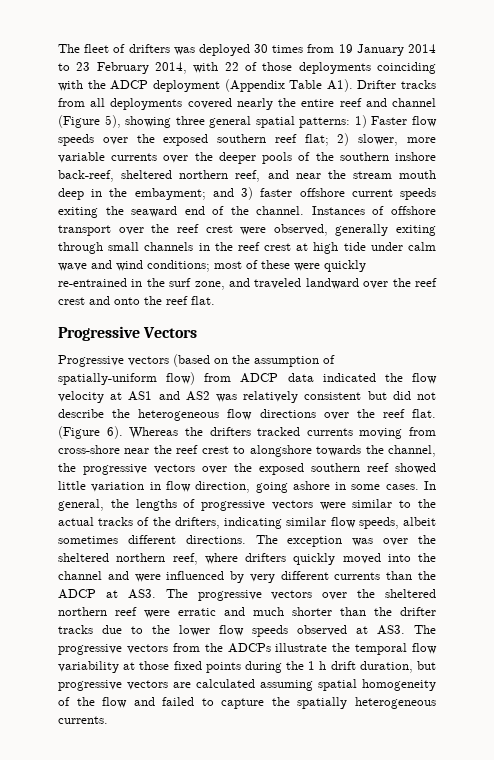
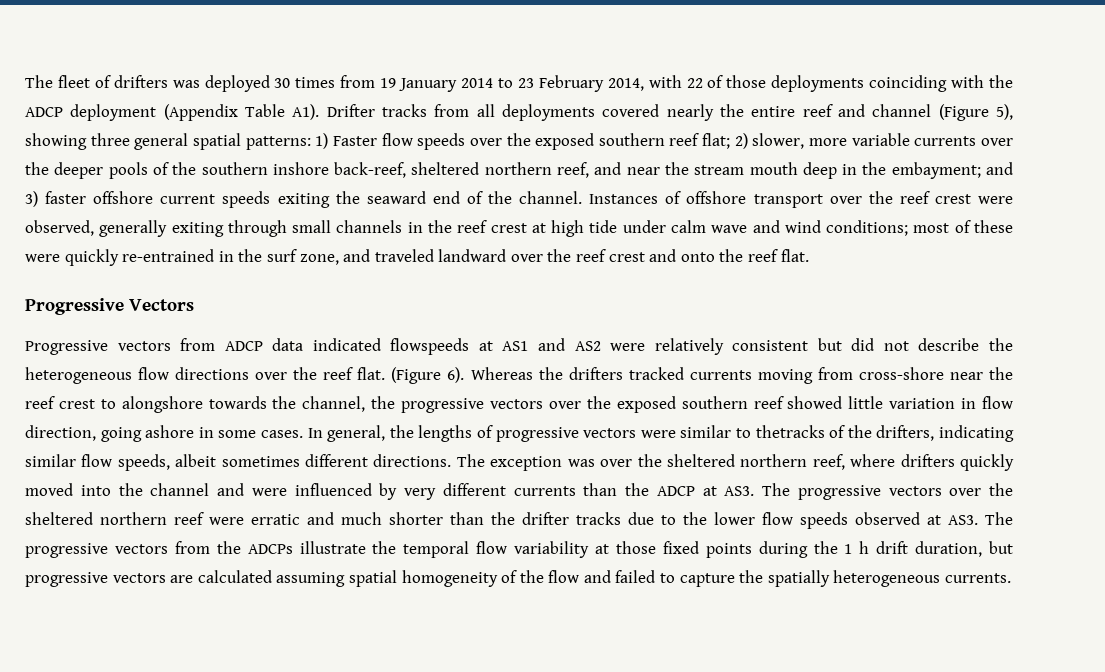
- Progressive vectors (based on the assumption of spatially-uniform flow) from ADCP data indicated the flow velocity at AS1 and AS2 was relatively consistent but did not describe the heterogeneous flow directions over the reef flat.
+ Progressive vectors from ADCP data indicated flowspeeds at AS1 and AS2 were relatively consistent but did not describe the heterogeneous flow directions over the reef flat.
- In general, the lengths of progressive vectors were similar to the actual tracks of the drifters, indicating similar flow speeds, albeit sometimes different directions.
+ In general, the lengths of progressive vectors were similar to thetracks of the drifters, indicating similar flow speeds, albeit sometimes different directions.

